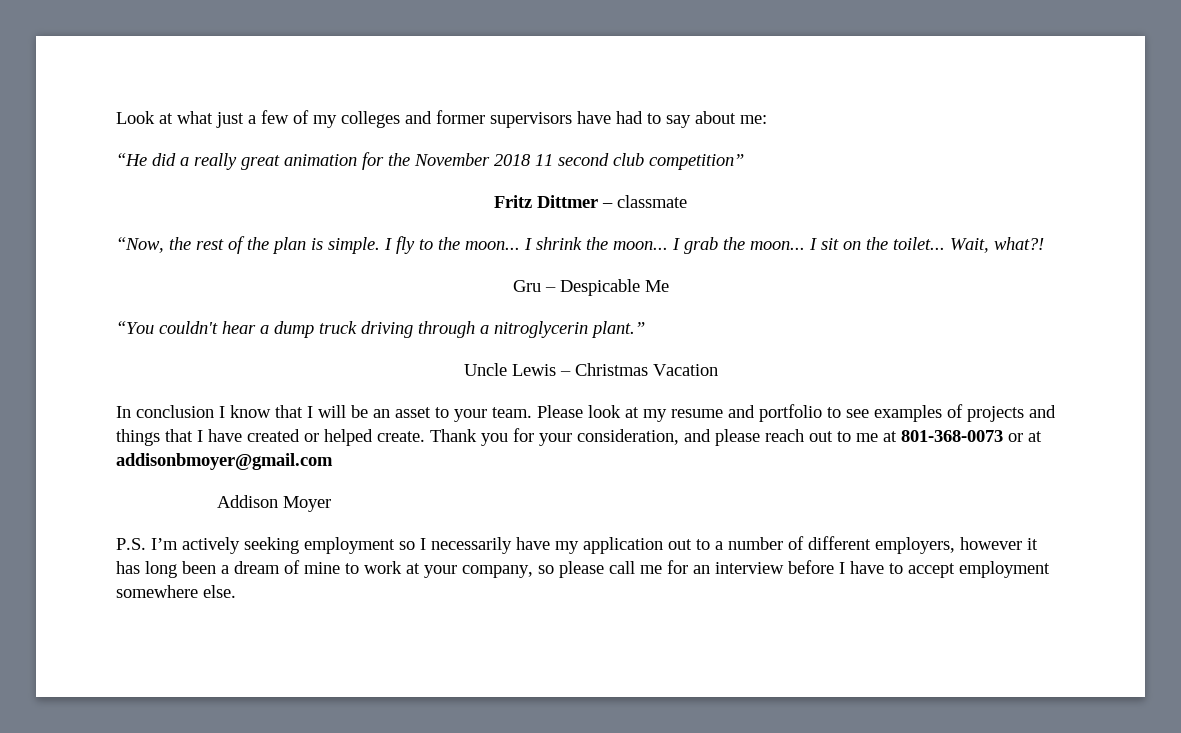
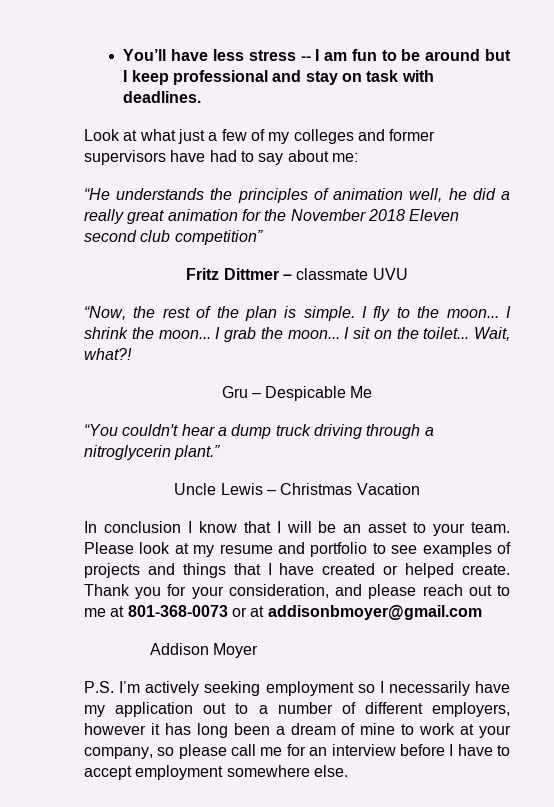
+ You’ll have less stress -- I am fun to be around but I keep professional and stay on task with deadlines.
- “He did a really great animation for the November 2018 11 second club competition”
+ “He understands the principles of animation well, he did a really great animation for the November 2018 Eleven second club competition”
- Fritz Dittmer – classmate
+ Fritz Dittmer – classmate UVU

